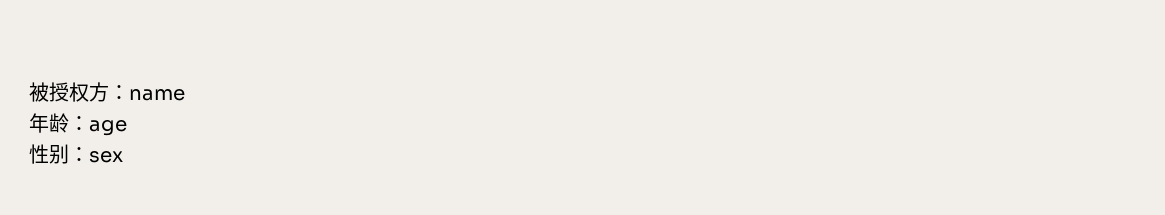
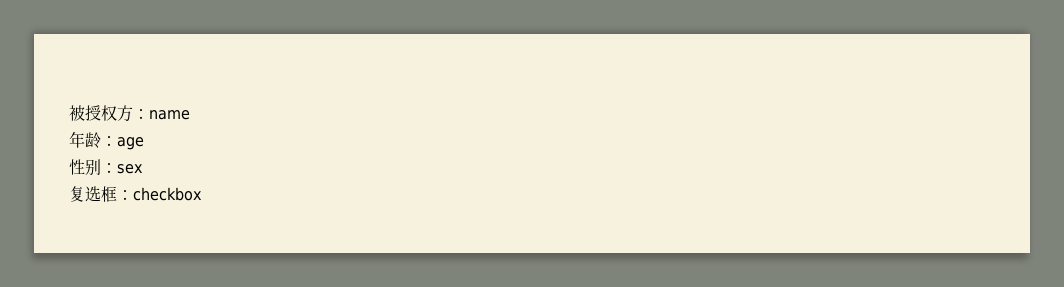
+ 复选框：checkbox

